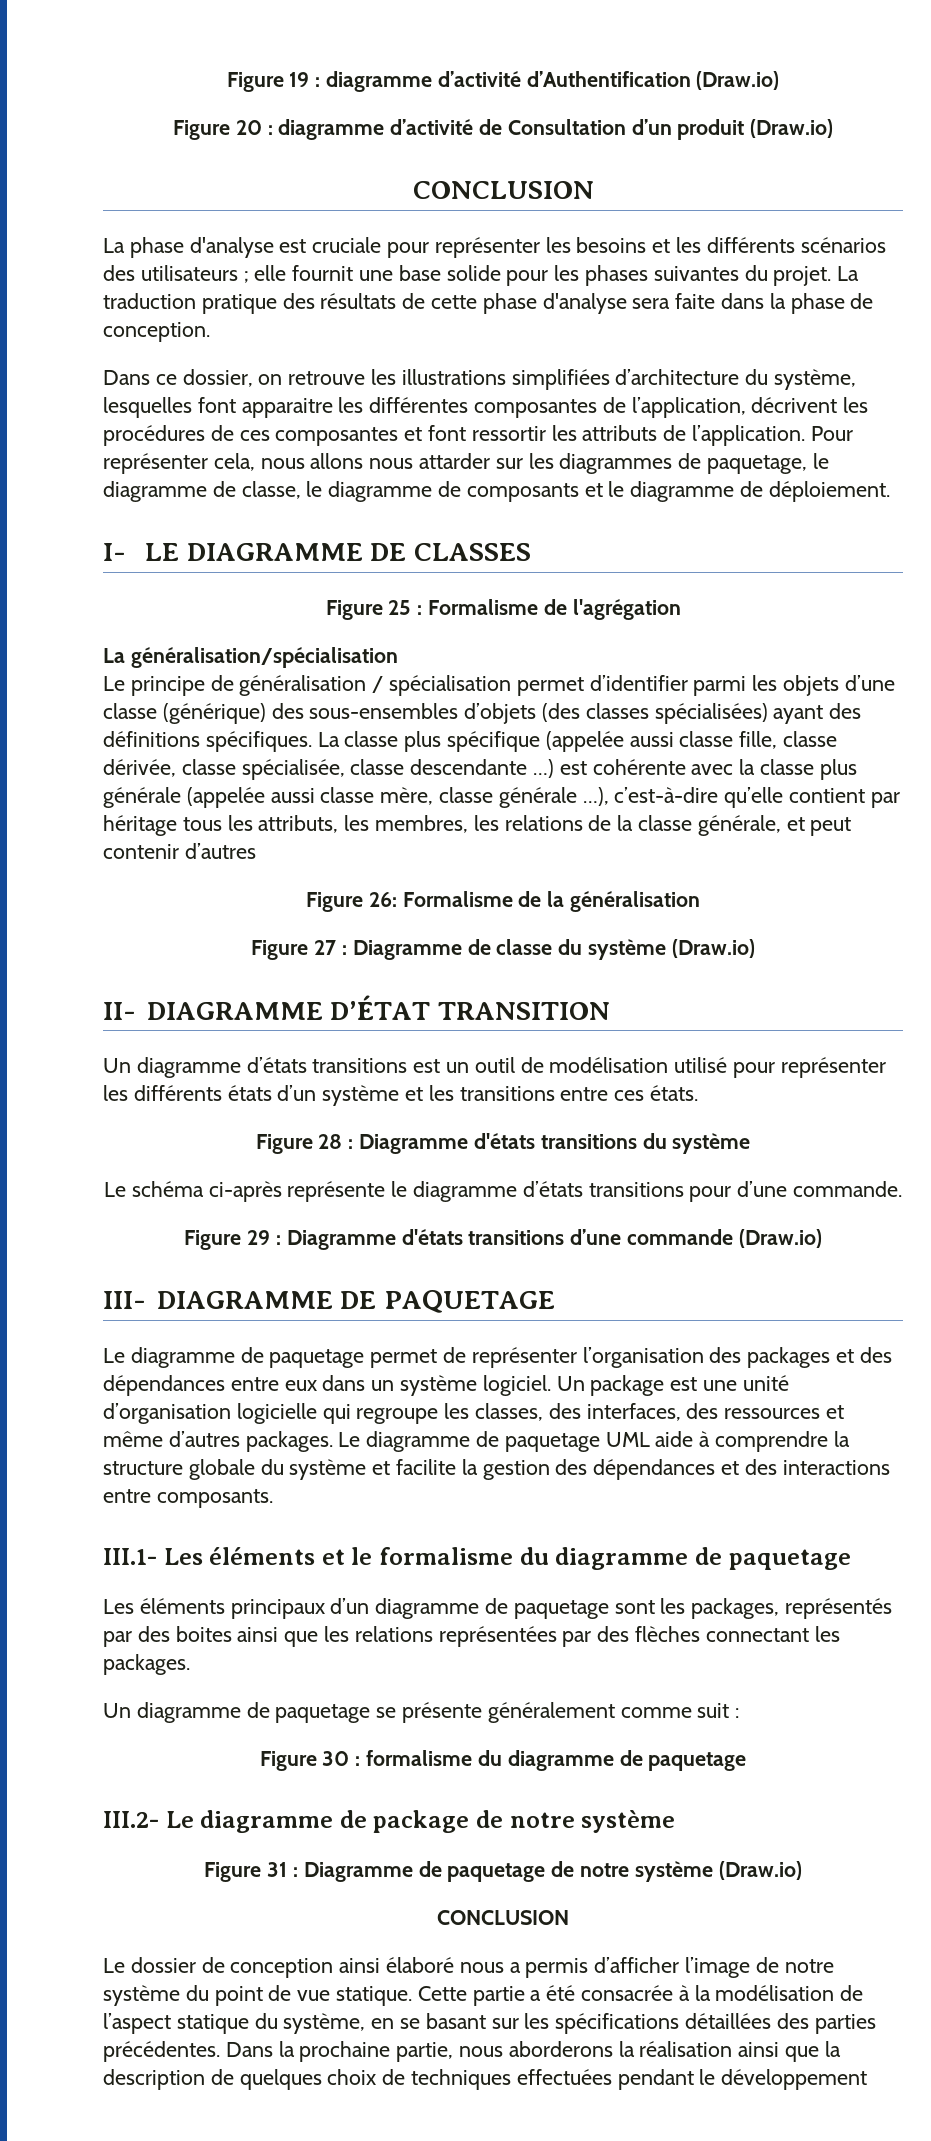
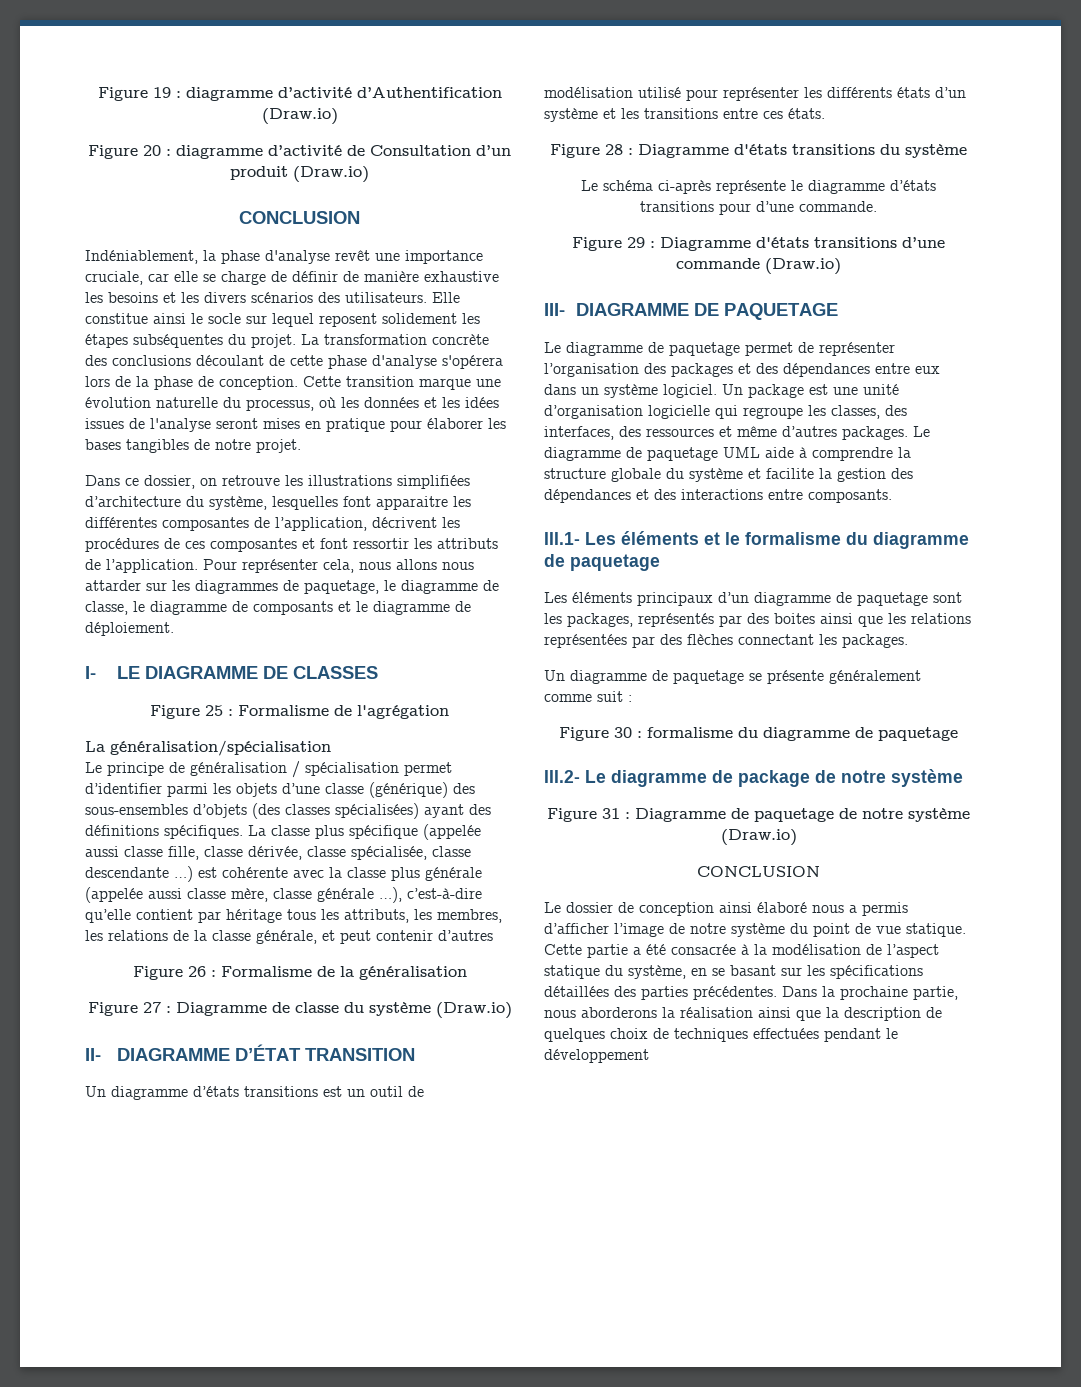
- La phase d'analyse est cruciale pour représenter les besoins et les différents scénarios des utilisateurs ; elle fournit une base solide pour les phases suivantes du projet. La traduction pratique des résultats de cette phase d'analyse sera faite dans la phase de conception.
+ Indéniablement, la phase d'analyse revêt une importance cruciale, car elle se charge de définir de manière exhaustive les besoins et les divers scénarios des utilisateurs. Elle constitue ainsi le socle sur lequel reposent solidement les étapes subséquentes du projet. La transformation concrète des conclusions découlant de cette phase d'analyse s'opérera lors de la phase de conception. Cette transition marque une évolution naturelle du processus, où les données et les idées issues de l'analyse seront mises en pratique pour élaborer les bases tangibles de notre projet.
- Figure 26: Formalisme de la généralisation
+ Figure 26 : Formalisme de la généralisation

